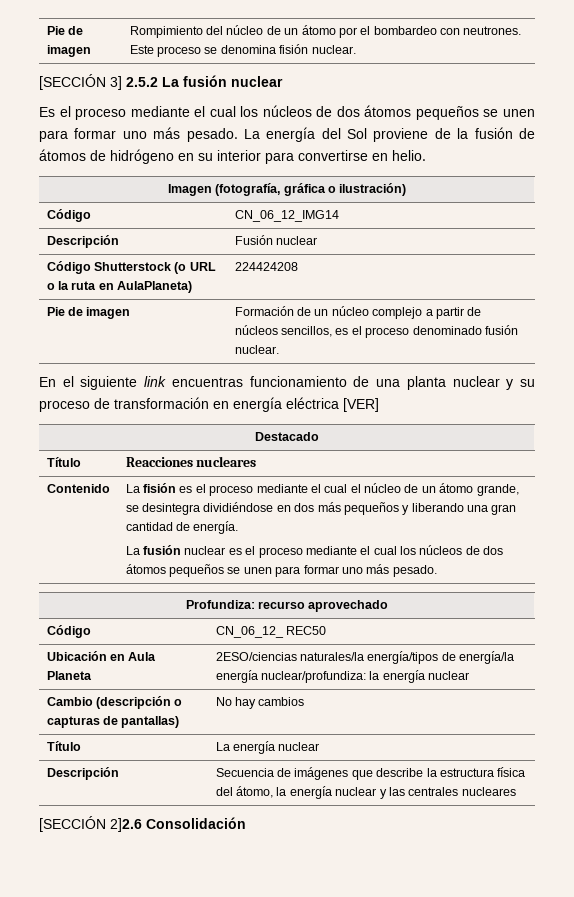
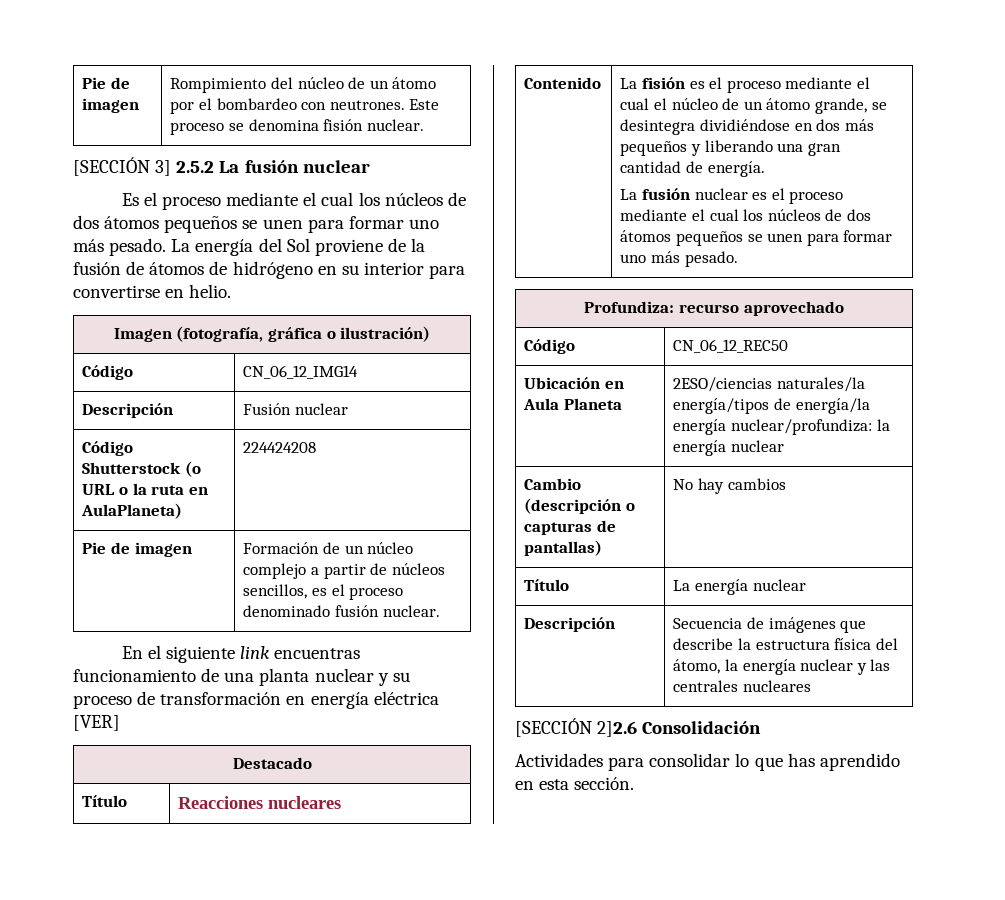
- Código | CN_06_12_ REC50
+ Código | CN_06_12_REC50
+ Actividades para consolidar lo que has aprendido en esta sección.

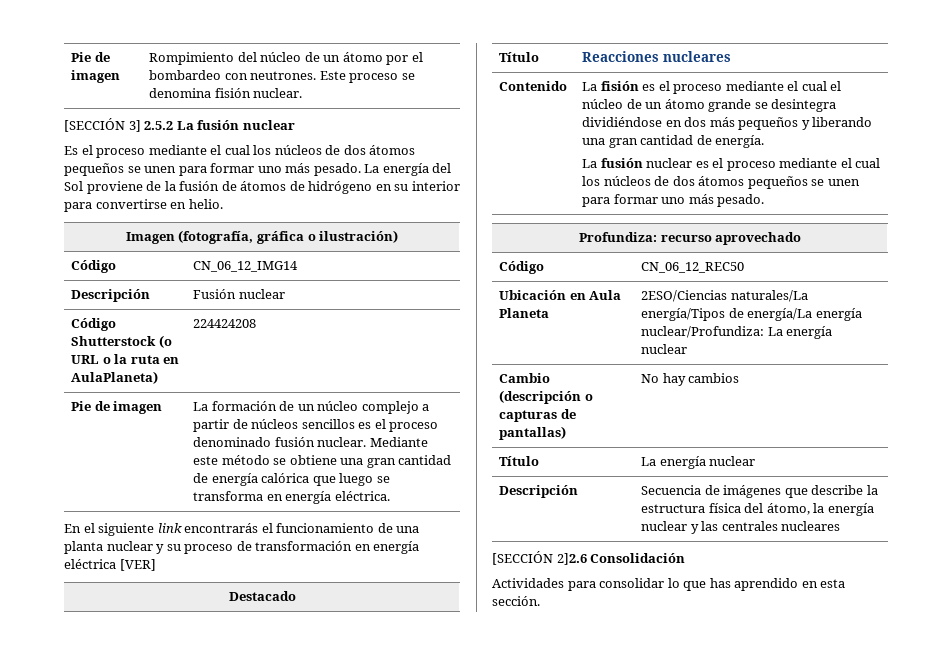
- Pie de imagen | Formación de un núcleo complejo a partir de núcleos sencillos, es el proceso denominado fusión nuclear.
+ Pie de imagen | La formación de un núcleo complejo a partir de núcleos sencillos es el proceso denominado fusión nuclear. Mediante este método se obtiene una gran cantidad de energía calórica que luego se transforma en energía eléctrica.
- En el siguiente link encuentras funcionamiento de una planta nuclear y su proceso de transformación en energía eléctrica [VER]
+ En el siguiente link encontrarás el funcionamiento de una planta nuclear y su proceso de transformación en energía eléctrica [VER]
- La fisión es el proceso mediante el cual el núcleo de un átomo grande, se desintegra dividiéndose en dos más pequeños y liberando una gran cantidad de energía.
+ La fisión es el proceso mediante el cual el núcleo de un átomo grande se desintegra dividiéndose en dos más pequeños y liberando una gran cantidad de energía.
- Ubicación en Aula Planeta | 2ESO/ciencias naturales/la energía/tipos de energía/la energía nuclear/profundiza: la energía nuclear
+ Ubicación en Aula Planeta | 2ESO/Ciencias naturales/La energía/Tipos de energía/La energía nuclear/Profundiza: La energía nuclear

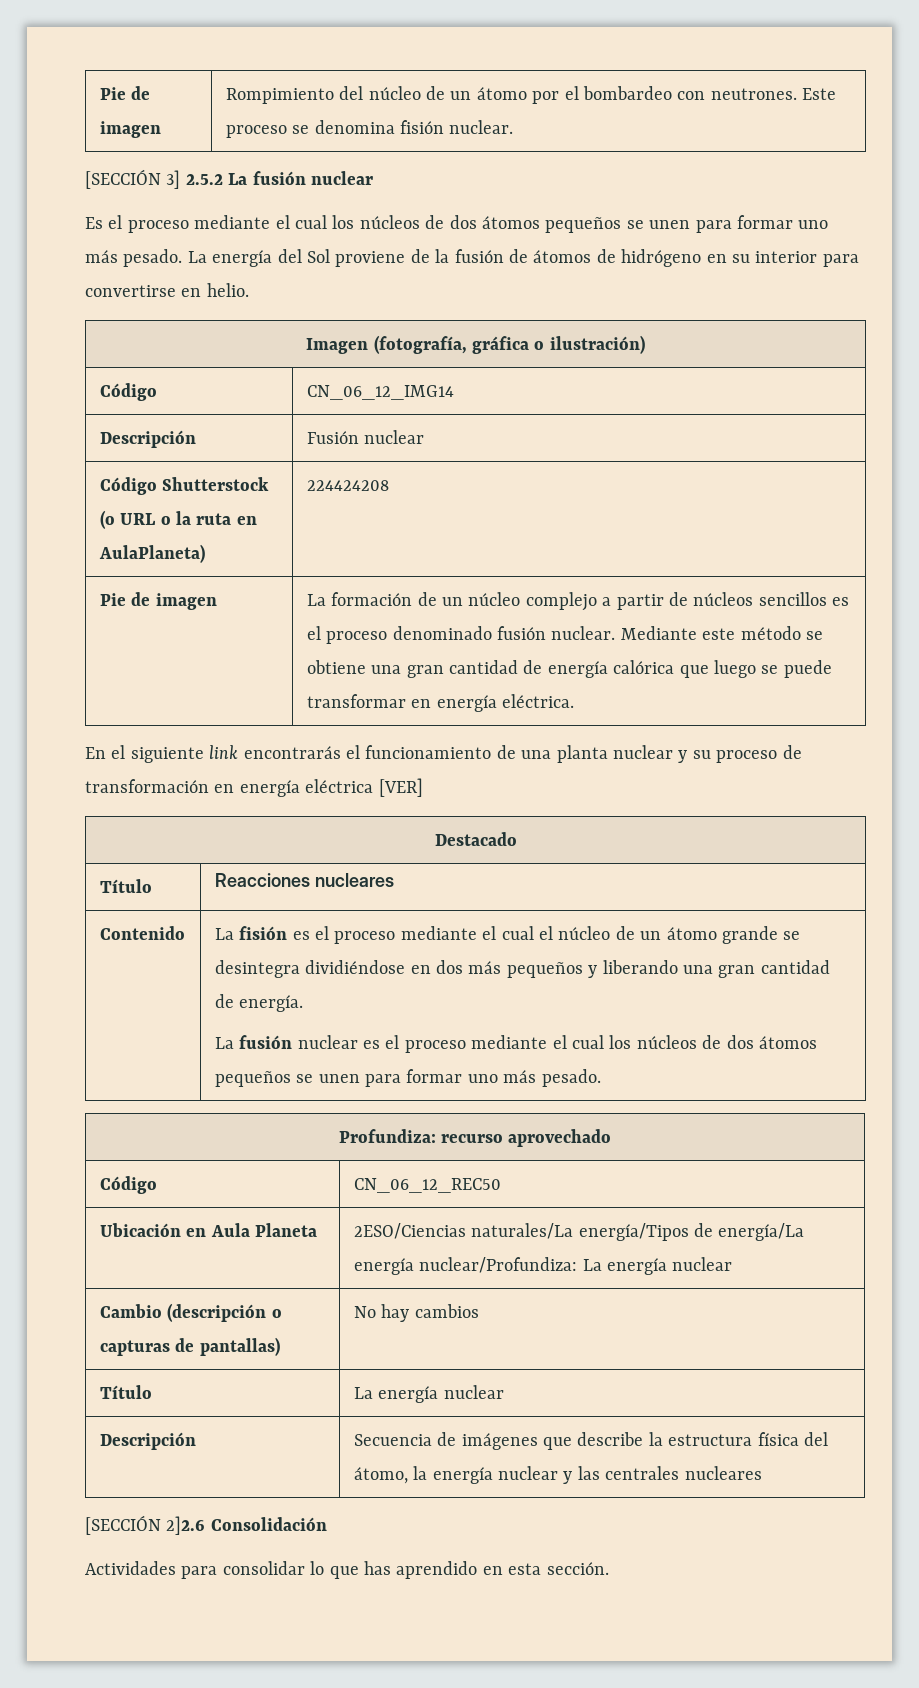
- Pie de imagen | La formación de un núcleo complejo a partir de núcleos sencillos es el proceso denominado fusión nuclear. Mediante este método se obtiene una gran cantidad de energía calórica que luego se transforma en energía eléctrica.
+ Pie de imagen | La formación de un núcleo complejo a partir de núcleos sencillos es el proceso denominado fusión nuclear. Mediante este método se obtiene una gran cantidad de energía calórica que luego se puede transformar en energía eléctrica.

